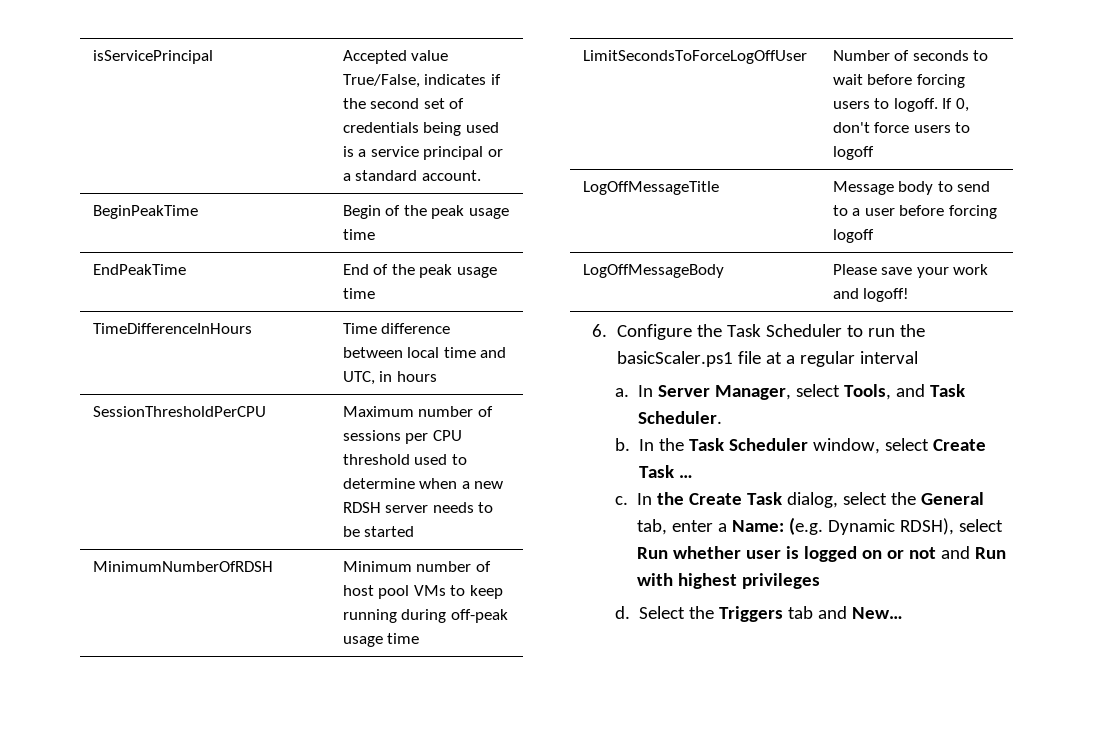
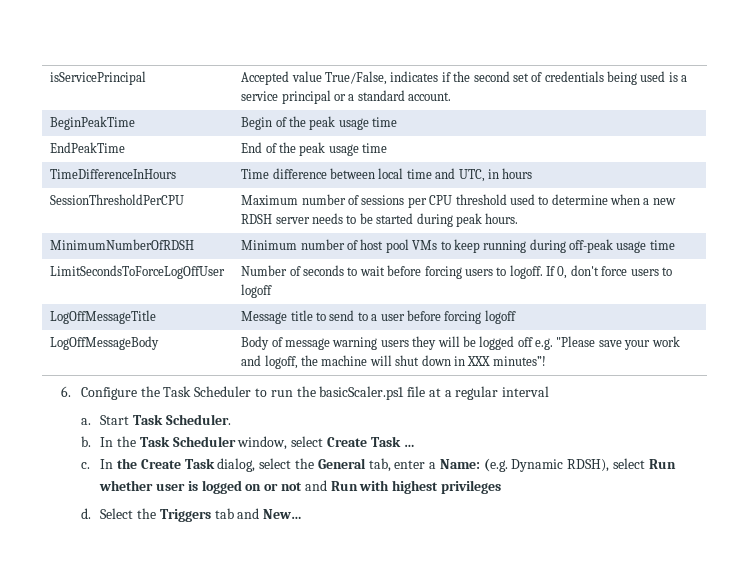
- SessionThresholdPerCPU | Maximum number of sessions per CPU threshold used to determine when a new RDSH server needs to be started
+ SessionThresholdPerCPU | Maximum number of sessions per CPU threshold used to determine when a new RDSH server needs to be started during peak hours.
- LogOffMessageTitle | Message body to send to a user before forcing logoff
+ LogOffMessageTitle | Message title to send to a user before forcing logoff
- LogOffMessageBody | Please save your work and logoff!
+ LogOffMessageBody | Body of message warning users they will be logged off e.g. "Please save your work and logoff, the machine will shut down in XXX minutes”!
- In Server Manager, select Tools, and Task Scheduler.
+ Start Task Scheduler.

